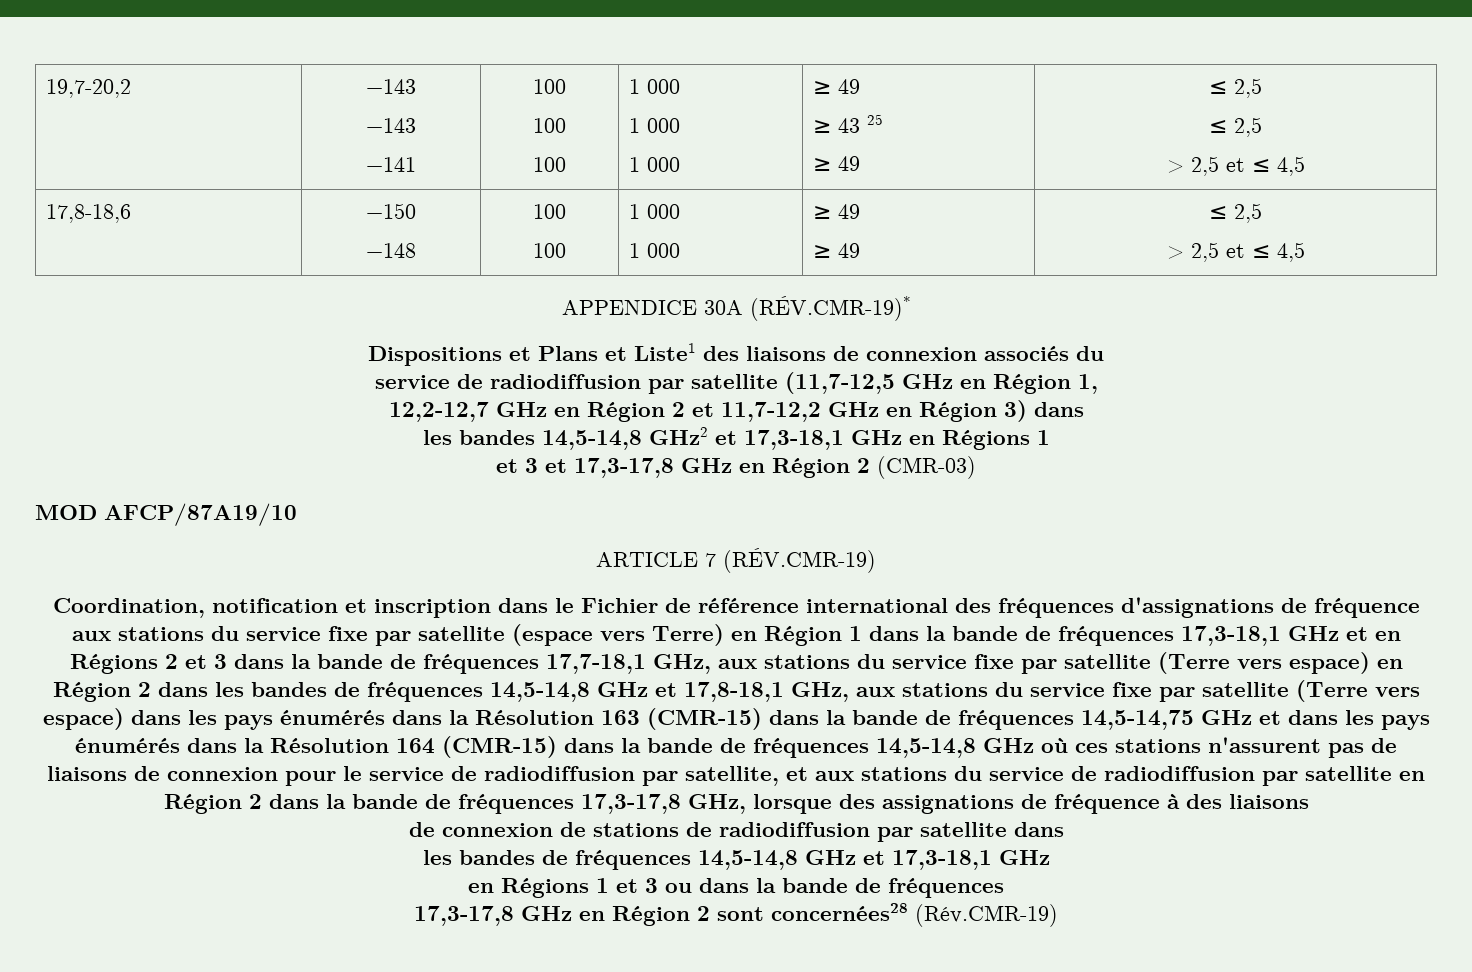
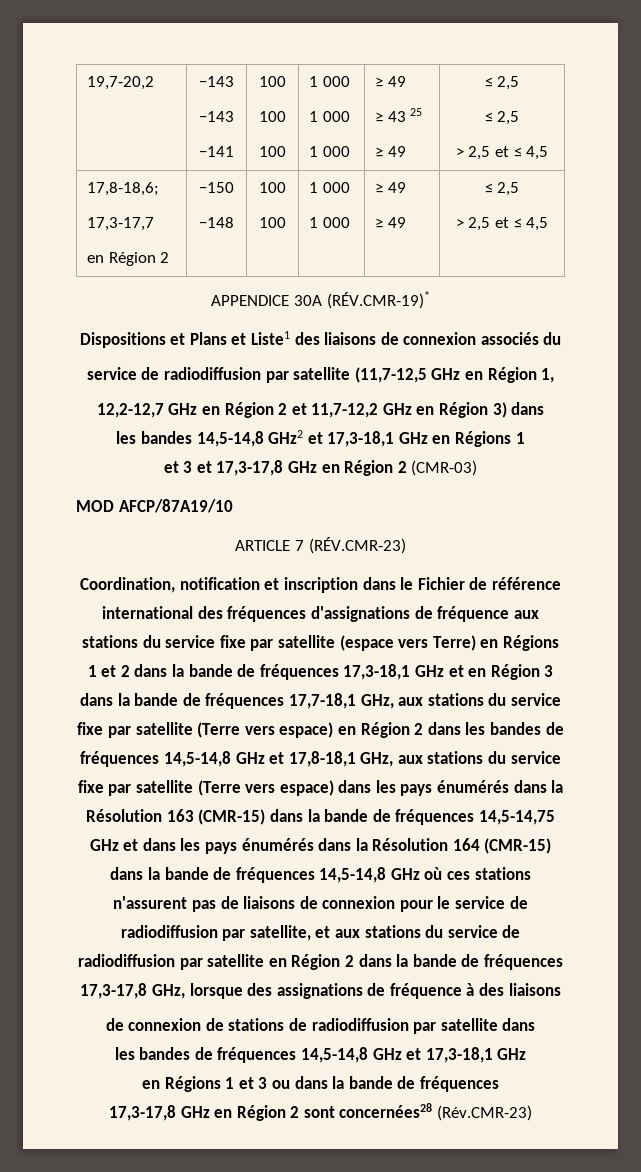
- 17,8-18,6 | −150
+ 17,8-18,6;
+ 17,3-17,7
+ en Région 2 | −150
- ARTICLE 7 (RÉV.CMR-19)
+ ARTICLE 7 (RÉV.CMR-23)
- Coordination, notification et inscription dans le Fichier de référence international des fréquences d'assignations de fréquence aux stations du service fixe par satellite (espace vers Terre) en Région 1 dans la bande de fréquences 17,3-18,1 GHz et en Régions 2 et 3 dans la bande de fréquences 17,7-18,1 GHz, aux stations du service fixe par satellite (Terre vers espace) en Région 2 dans les bandes de fréquences 14,5-14,8 GHz et 17,8-18,1 GHz, aux stations du service fixe par satellite (Terre vers espace) dans les pays énumérés dans la Résolution 163 (CMR-15) dans la bande de fréquences 14,5-14,75 GHz et dans les pays énumérés dans la Résolution 164 (CMR-15) dans la bande de fréquences 14,5-14,8 GHz où ces stations n'assurent pas de liaisons de connexion pour le service de radiodiffusion par satellite, et aux stations du service de radiodiffusion par satellite en Région 2 dans la bande de fréquences 17,3-17,8 GHz, lorsque des assignations de fréquence à des liaisons
+ Coordination, notification et inscription dans le Fichier de référence international des fréquences d'assignations de fréquence aux stations du service fixe par satellite (espace vers Terre) en Régions 1 et 2 dans la bande de fréquences 17,3-18,1 GHz et en Région 3 dans la bande de fréquences 17,7-18,1 GHz, aux stations du service fixe par satellite (Terre vers espace) en Région 2 dans les bandes de fréquences 14,5-14,8 GHz et 17,8-18,1 GHz, aux stations du service fixe par satellite (Terre vers espace) dans les pays énumérés dans la Résolution 163 (CMR-15) dans la bande de fréquences 14,5-14,75 GHz et dans les pays énumérés dans la Résolution 164 (CMR-15) dans la bande de fréquences 14,5-14,8 GHz où ces stations n'assurent pas de liaisons de connexion pour le service de radiodiffusion par satellite, et aux stations du service de radiodiffusion par satellite en Région 2 dans la bande de fréquences 17,3-17,8 GHz, lorsque des assignations de fréquence à des liaisons
- 17,3-17,8 GHz en Région 2 sont concernées28 (Rév.CMR-19)
+ 17,3-17,8 GHz en Région 2 sont concernées28 (Rév.CMR-23)

